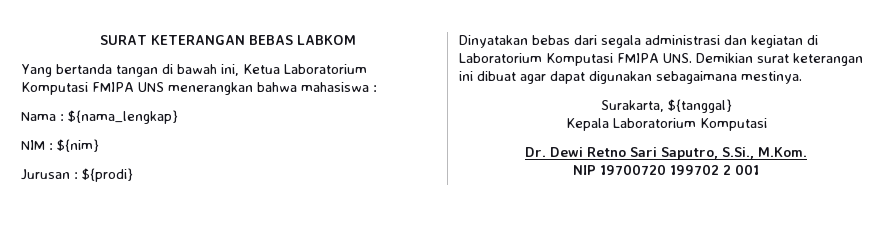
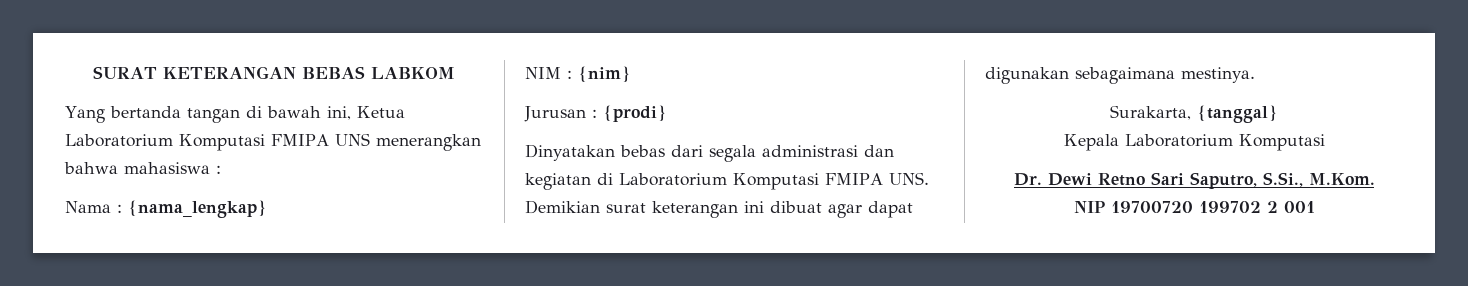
- Nama : ${nama_lengkap}
+ Nama : {nama_lengkap}
- NIM : ${nim}
+ NIM : {nim}
- Jurusan : ${prodi}
+ Jurusan : {prodi}
- Surakarta, ${tanggal}
+ Surakarta, {tanggal}

